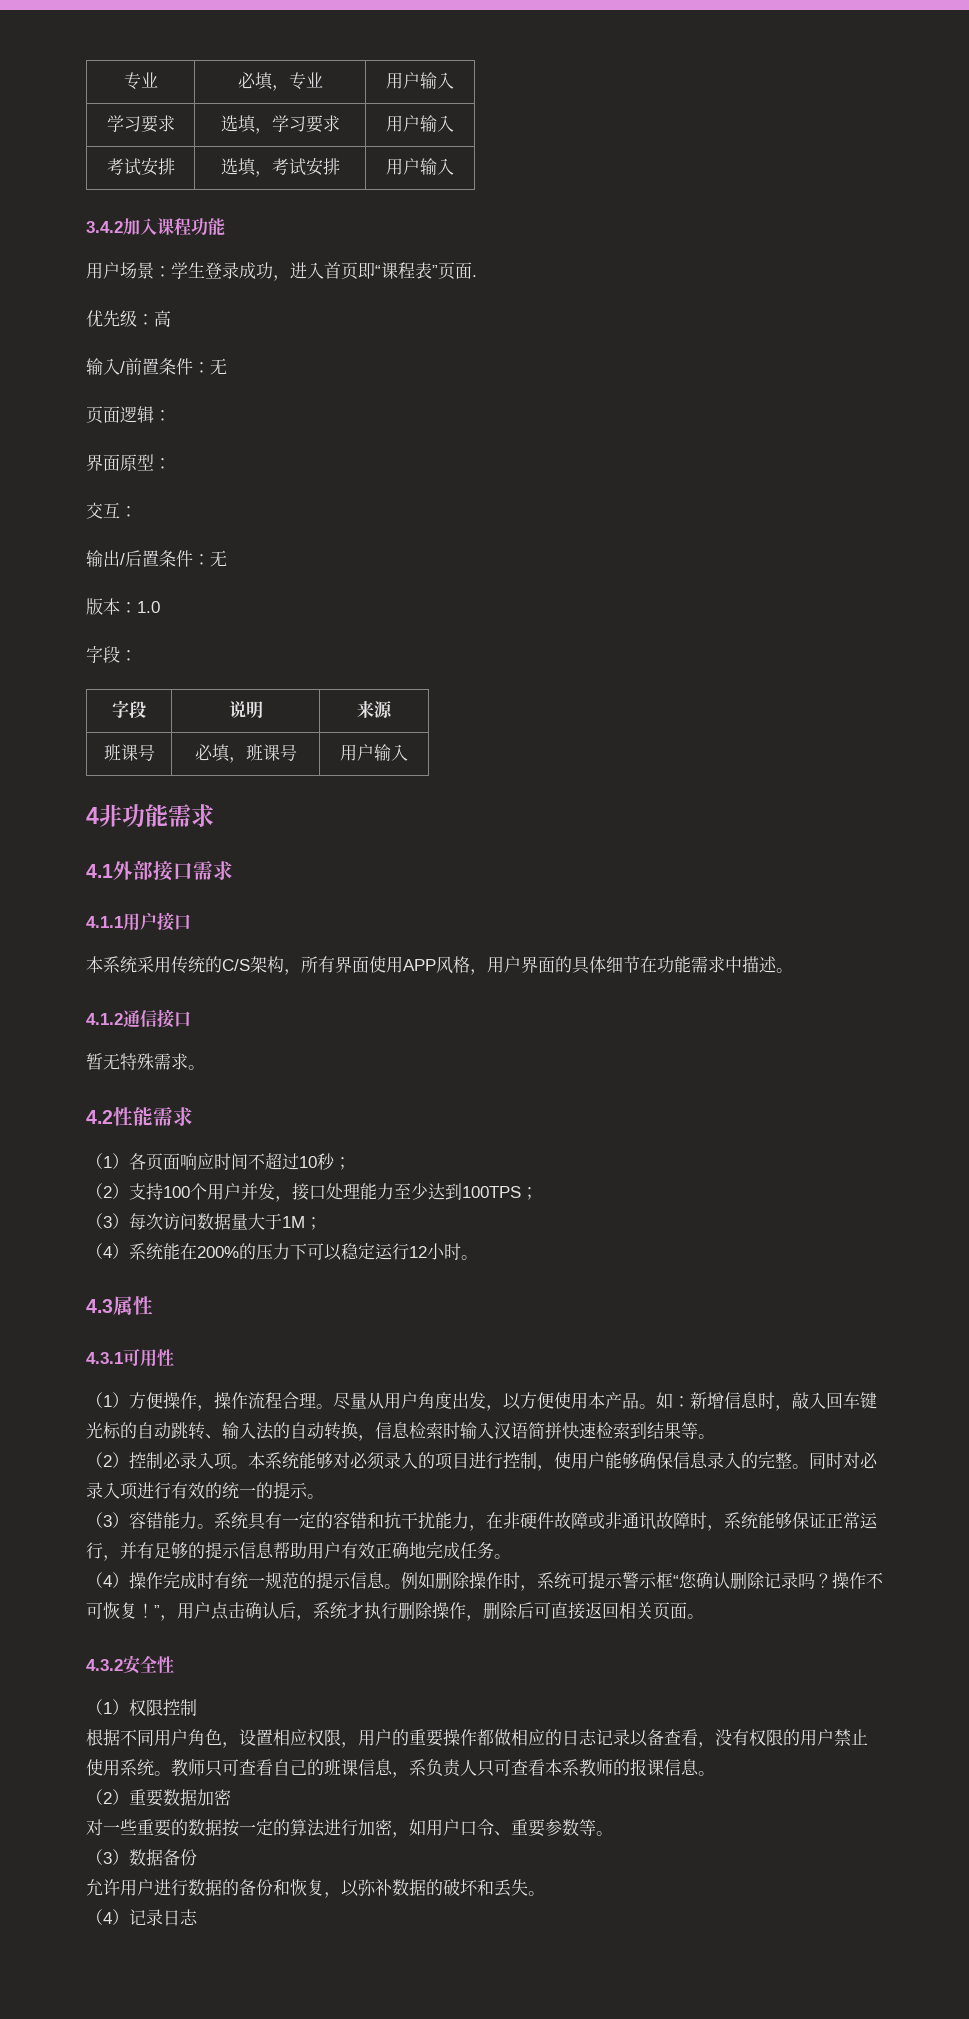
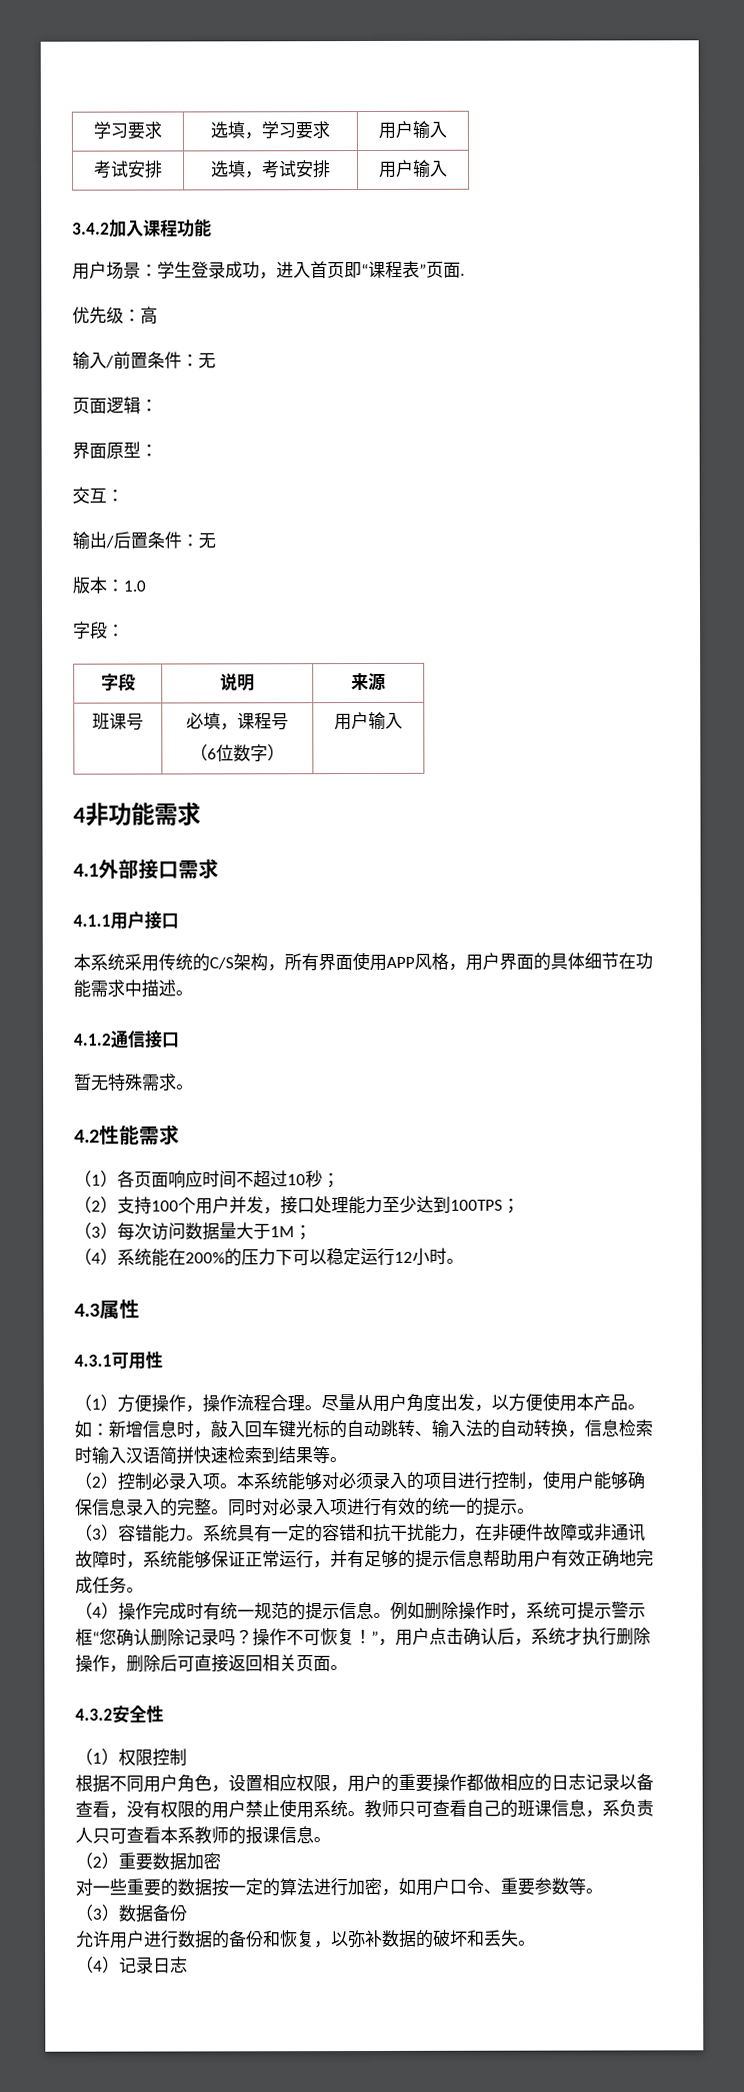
- 专业 | 必填，专业 | 用户输入
- 班课号 | 必填，班课号 | 用户输入
+ 班课号 | 必填，课程号
+ （6位数字） | 用户输入

